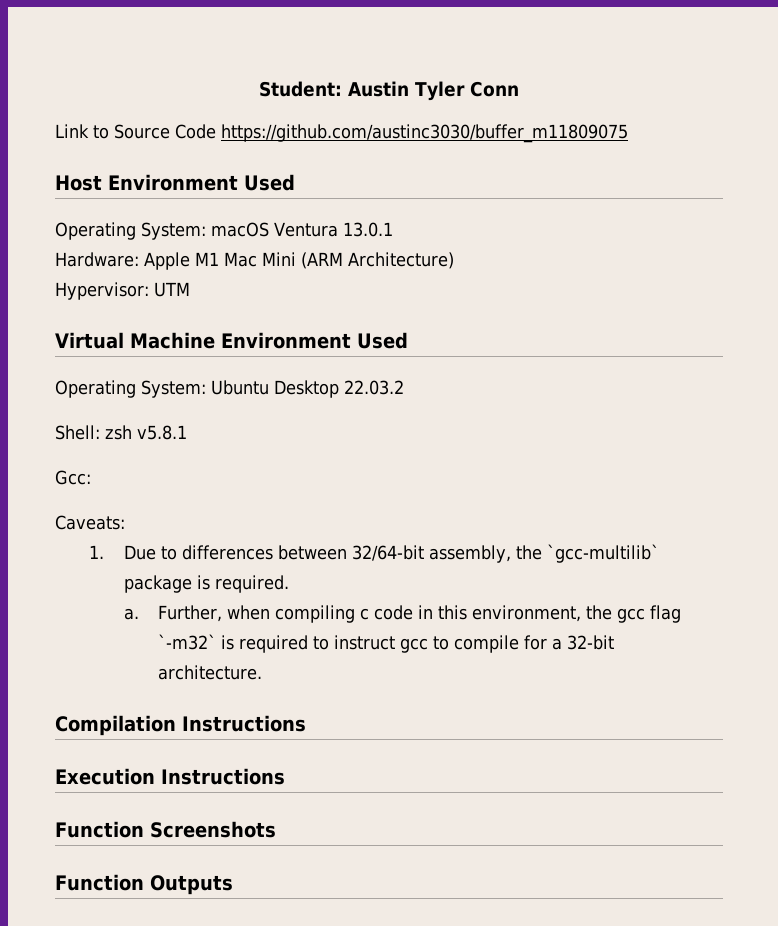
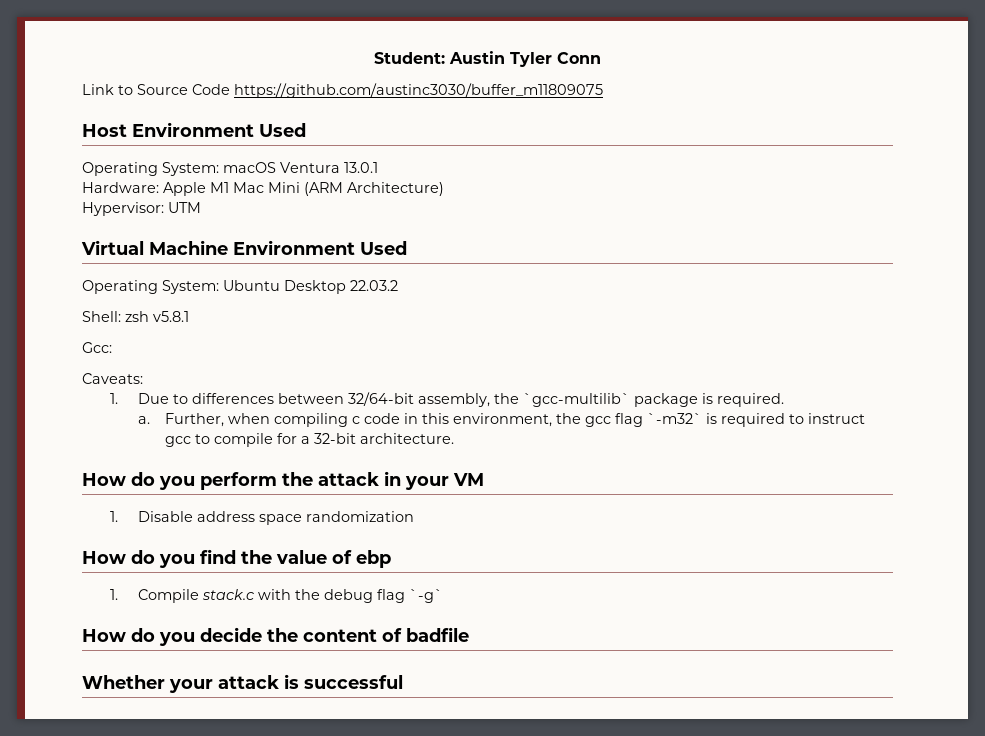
- Compilation Instructions
- Execution Instructions
- Function Screenshots
- Function Outputs
+ How do you perform the attack in your VM
+ 1. Disable address space randomization
+ How do you find the value of ebp
+ 1. Compile stack.c with the debug flag `-g`
+ How do you decide the content of badfile
+ Whether your attack is successful

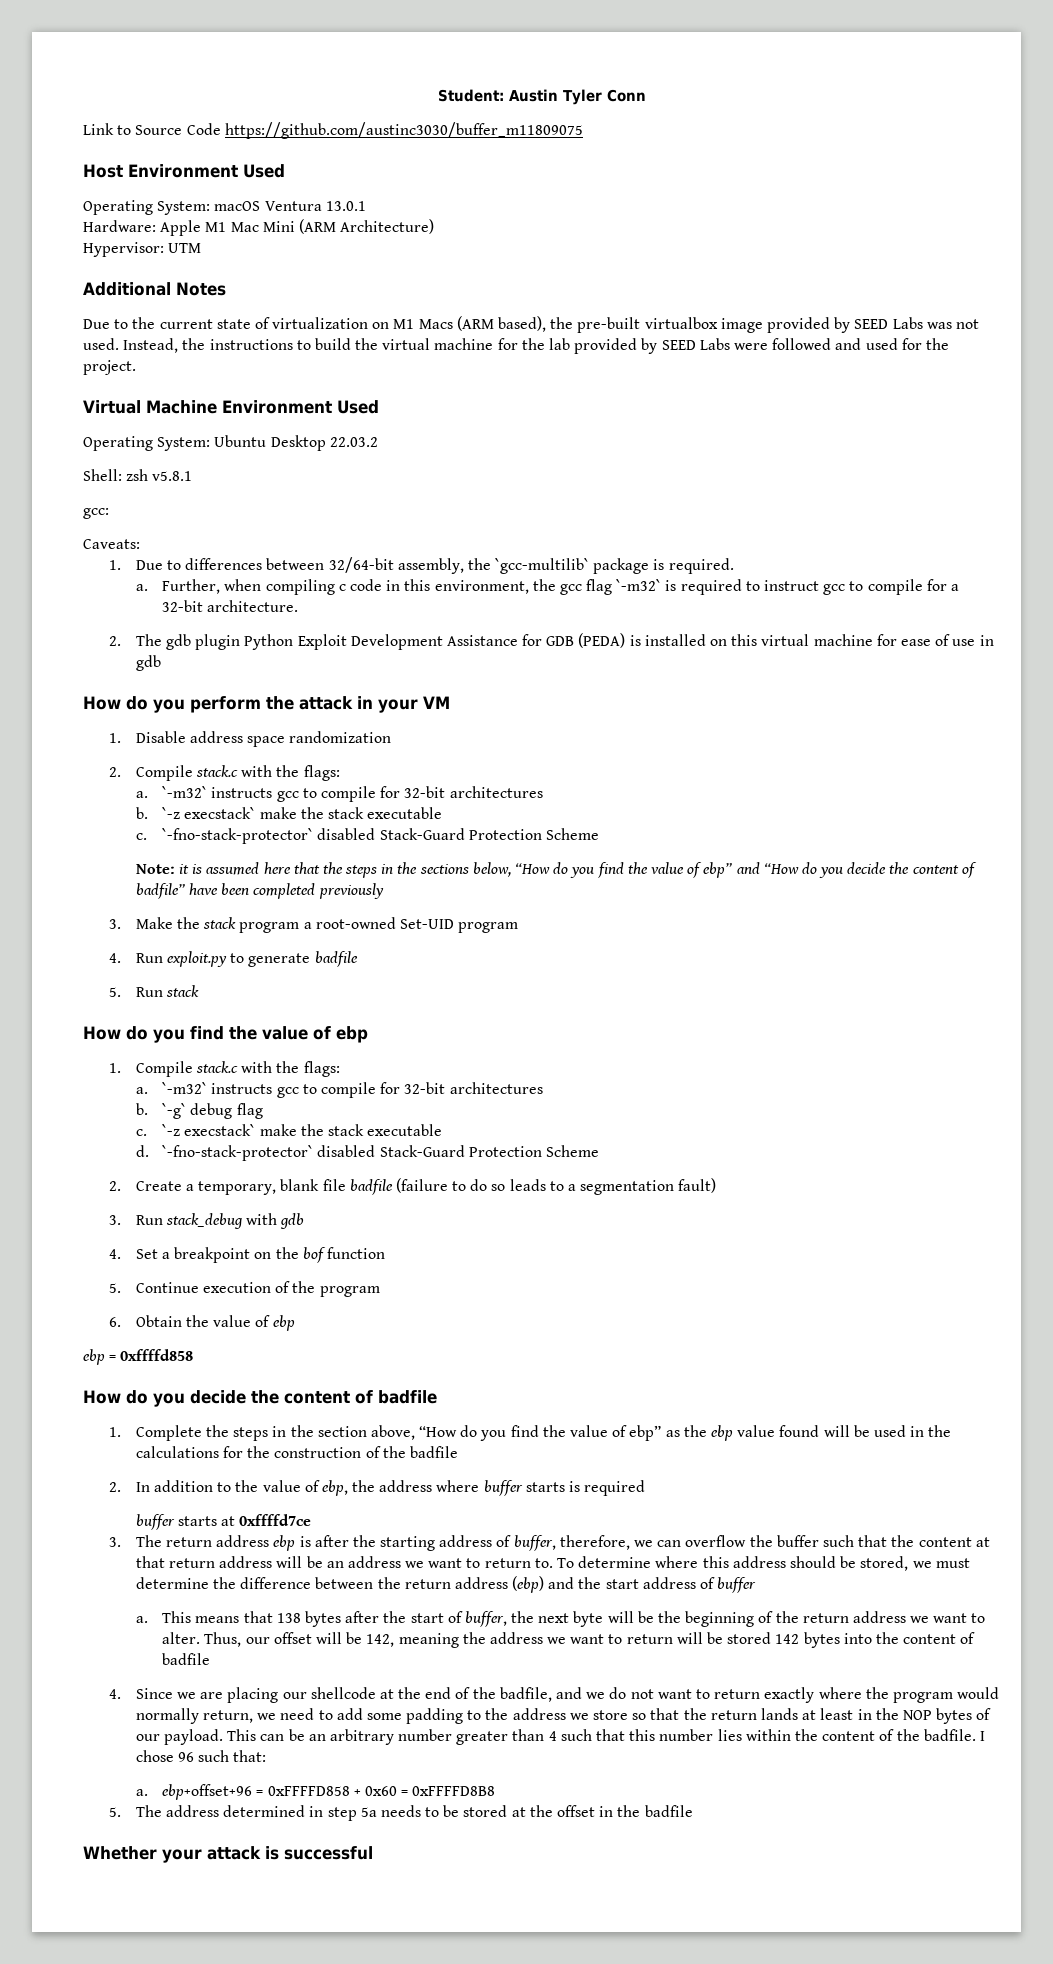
+ Additional Notes
+ Due to the current state of virtualization on M1 Macs (ARM based), the pre-built virtualbox image provided by SEED Labs was not used. Instead, the instructions to build the virtual machine for the lab provided by SEED Labs were followed and used for the project.
- Gcc:
+ gcc:
+ 2. The gdb plugin Python Exploit Development Assistance for GDB (PEDA) is installed on this virtual machine for ease of use in gdb
+ 2. Compile stack.c with the flags:
+ a. `-m32` instructs gcc to compile for 32-bit architectures
+ b. `-z execstack` make the stack executable
+ c. `-fno-stack-protector` disabled Stack-Guard Protection Scheme
+ Note: it is assumed here that the steps in the sections below, “How do you find the value of ebp” and “How do you decide the content of badfile” have been completed previously
+ 3. Make the stack program a root-owned Set-UID program
+ 4. Run exploit.py to generate badfile
+ 5. Run stack
- 1. Compile stack.c with the debug flag `-g`
+ 1. Compile stack.c with the flags:
+ a. `-m32` instructs gcc to compile for 32-bit architectures
+ b. `-g` debug flag
+ c. `-z execstack` make the stack executable
+ d. `-fno-stack-protector` disabled Stack-Guard Protection Scheme
+ 2. Create a temporary, blank file badfile (failure to do so leads to a segmentation fault)
+ 3. Run stack_debug with gdb
+ 4. Set a breakpoint on the bof function
+ 5. Continue execution of the program
+ 6. Obtain the value of ebp
+ ebp = 0xffffd858
+ 1. Complete the steps in the section above, “How do you find the value of ebp” as the ebp value found will be used in the calculations for the construction of the badfile
+ 2. In addition to the value of ebp, the address where buffer starts is required
+ buffer starts at 0xffffd7ce
+ 3. The return address ebp is after the starting address of buffer, therefore, we can overflow the buffer such that the content at that return address will be an address we want to return to. To determine where this address should be stored, we must determine the difference between the return address (ebp) and the start address of buffer
+ a. This means that 138 bytes after the start of buffer, the next byte will be the beginning of the return address we want to alter. Thus, our offset will be 142, meaning the address we want to return will be stored 142 bytes into the content of badfile
+ 4. Since we are placing our shellcode at the end of the badfile, and we do not want to return exactly where the program would normally return, we need to add some padding to the address we store so that the return lands at least in the NOP bytes of our payload. This can be an arbitrary number greater than 4 such that this number lies within the content of the badfile. I chose 96 such that:
+ a. ebp+offset+96 = 0xFFFFD858 + 0x60 = 0xFFFFD8B8
+ 5. The address determined in step 5a needs to be stored at the offset in the badfile

